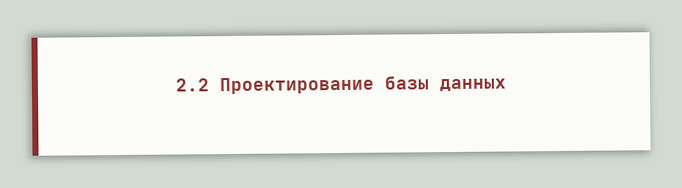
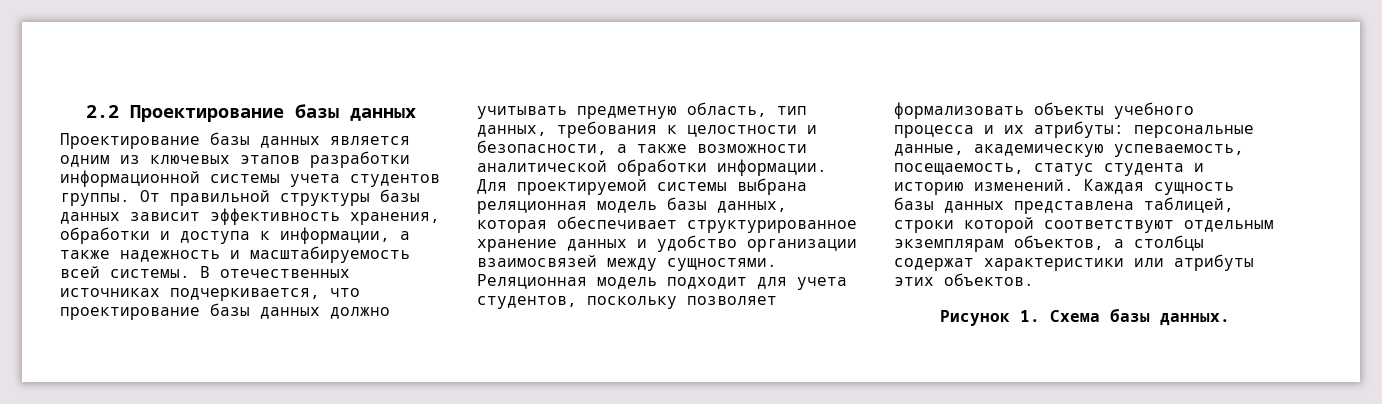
+ Проектирование базы данных является одним из ключевых этапов разработки информационной системы учета студентов группы. От правильной структуры базы данных зависит эффективность хранения, обработки и доступа к информации, а также надежность и масштабируемость всей системы. В отечественных источниках подчеркивается, что проектирование базы данных должно учитывать предметную область, тип данных, требования к целостности и безопасности, а также возможности аналитической обработки информации. Для проектируемой системы выбрана реляционная модель базы данных, которая обеспечивает структурированное хранение данных и удобство организации взаимосвязей между сущностями. Реляционная модель подходит для учета студентов, поскольку позволяет формализовать объекты учебного процесса и их атрибуты: персональные данные, академическую успеваемость, посещаемость, статус студента и историю изменений. Каждая сущность базы данных представлена таблицей, строки которой соответствуют отдельным экземплярам объектов, а столбцы содержат характеристики или атрибуты этих объектов.
+ Рисунок 1. Схема базы данных.

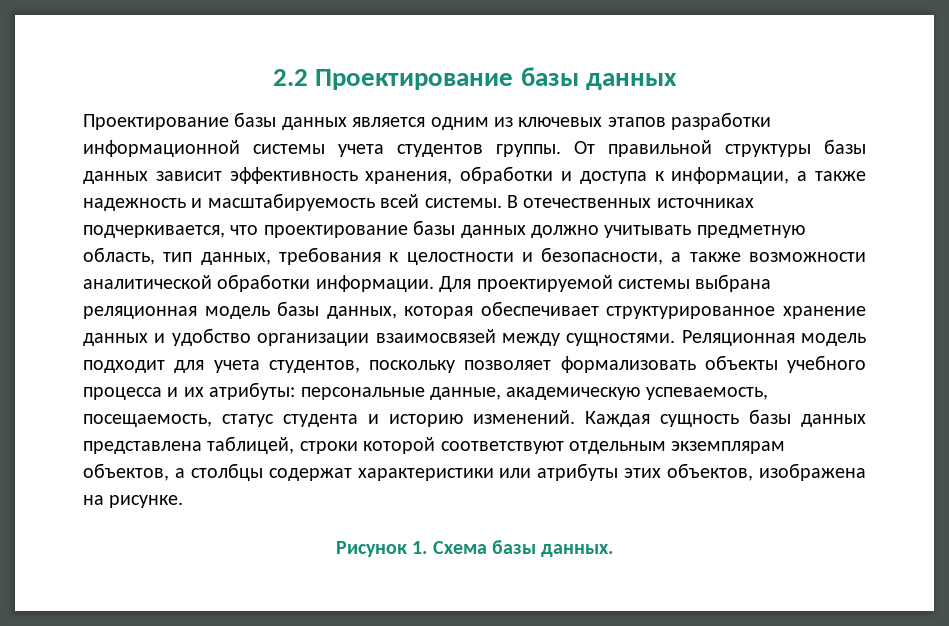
- Каждая сущность базы данных представлена таблицей, строки которой соответствуют отдельным экземплярам объектов, а столбцы содержат характеристики или атрибуты этих объектов.
+ Каждая сущность базы данных представлена таблицей, строки которой соответствуют отдельным экземплярам объектов, а столбцы содержат характеристики или атрибуты этих объектов, изображена на рисунке.

